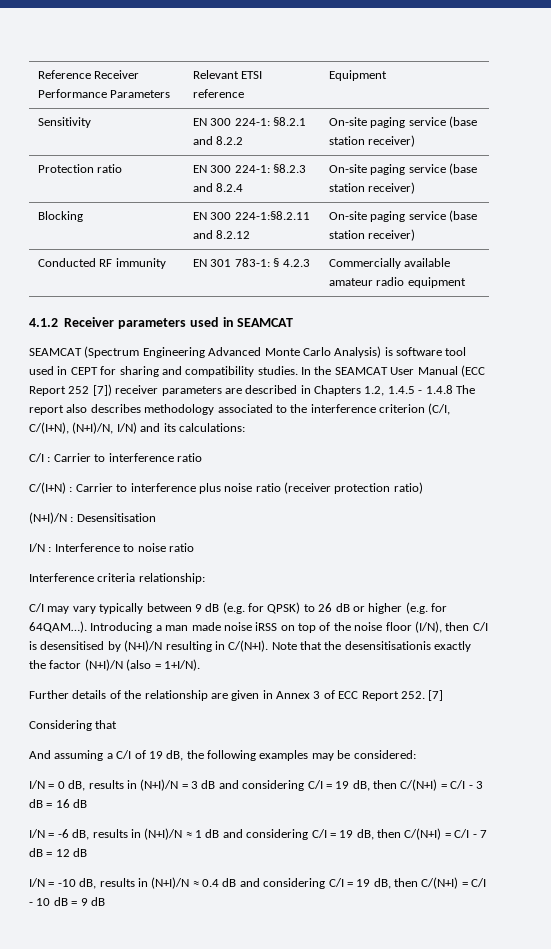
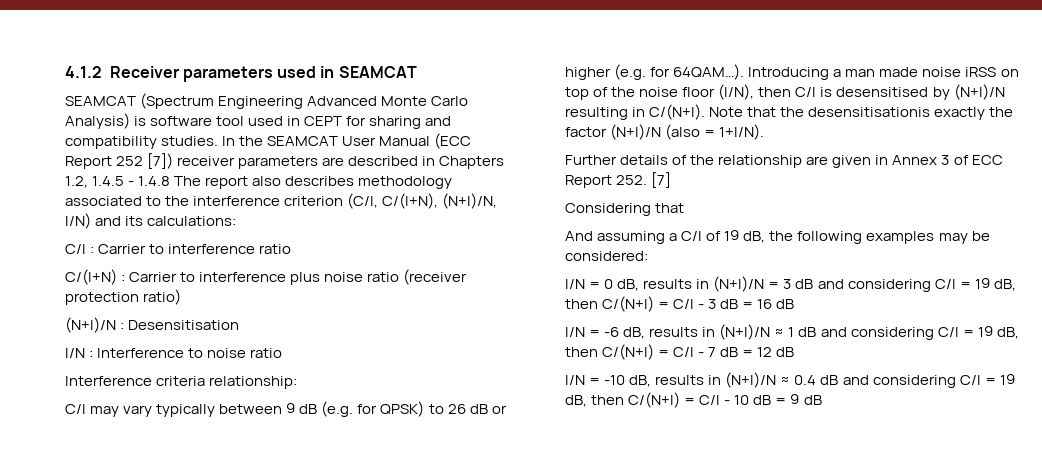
- Reference Receiver Performance Parameters | Relevant ETSI reference | Equipment
- Sensitivity | EN 300 224-1: §8.2.1 and 8.2.2 | On-site paging service (base station receiver)
- Protection ratio | EN 300 224-1: §8.2.3 and 8.2.4 | On-site paging service (base station receiver)
- Blocking | EN 300 224-1:§8.2.11 and 8.2.12 | On-site paging service (base station receiver)
- Conducted RF immunity | EN 301 783-1: § 4.2.3 | Commercially available amateur radio equipment

